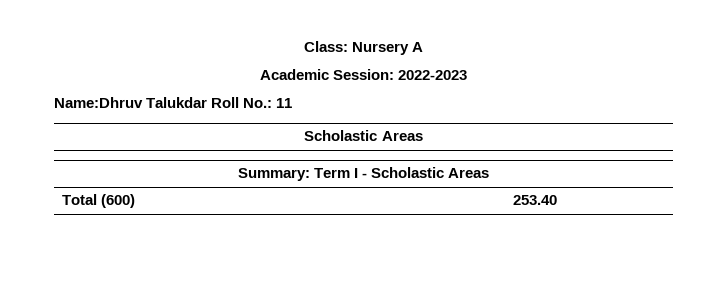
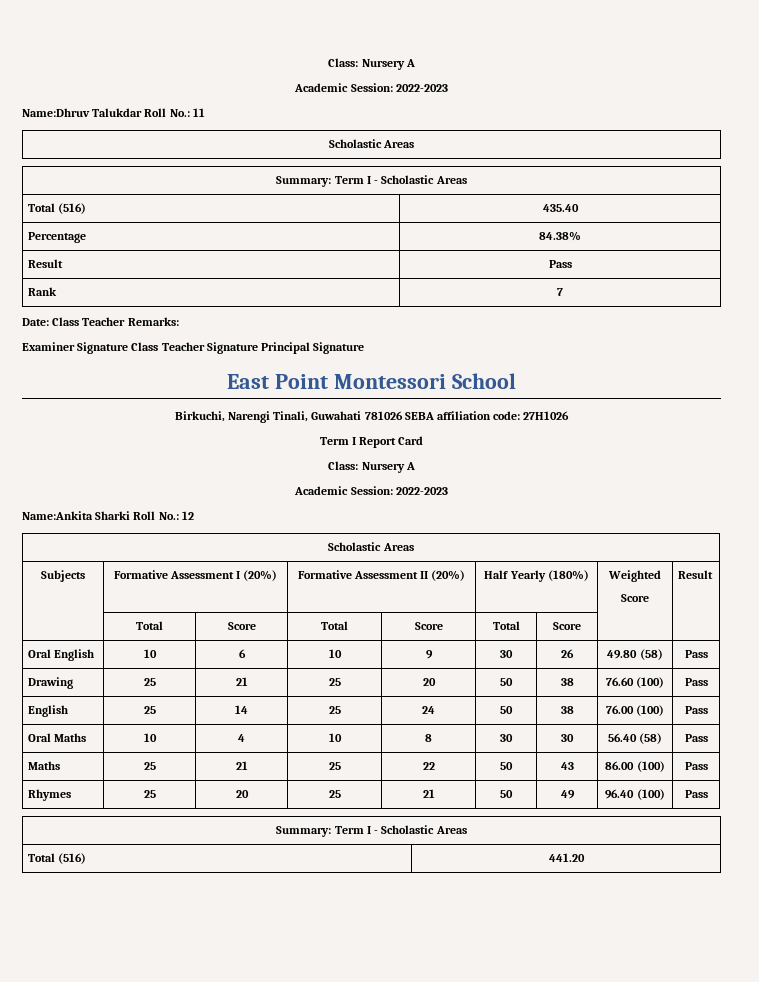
- Total (600) | 253.40
+ Total (516) | 435.40
+ Percentage | 84.38%
+ Result | Pass
+ Rank | 7
+ Date: Class Teacher Remarks:
+ Examiner Signature Class Teacher Signature Principal Signature
+ East Point Montessori School
+ Birkuchi, Narengi Tinali, Guwahati 781026 SEBA affiliation code: 27H1026
+ Term I Report Card
+ Class: Nursery A
+ Academic Session: 2022-2023
+ Name:Ankita Sharki Roll No.: 12
+ Scholastic Areas
+ Subjects | Formative Assessment I (20%) | Formative Assessment II (20%) | Half Yearly (180%) | Weighted
+ Score | Result
+ | Total | Score | Total | Score | Total | Score | |
+ Oral English | 10 | 6 | 10 | 9 | 30 | 26 | 49.80 (58) | Pass
+ Drawing | 25 | 21 | 25 | 20 | 50 | 38 | 76.60 (100) | Pass
+ English | 25 | 14 | 25 | 24 | 50 | 38 | 76.00 (100) | Pass
+ Oral Maths | 10 | 4 | 10 | 8 | 30 | 30 | 56.40 (58) | Pass
+ Maths | 25 | 21 | 25 | 22 | 50 | 43 | 86.00 (100) | Pass
+ Rhymes | 25 | 20 | 25 | 21 | 50 | 49 | 96.40 (100) | Pass
+ Summary: Term I - Scholastic Areas
+ Total (516) | 441.20

